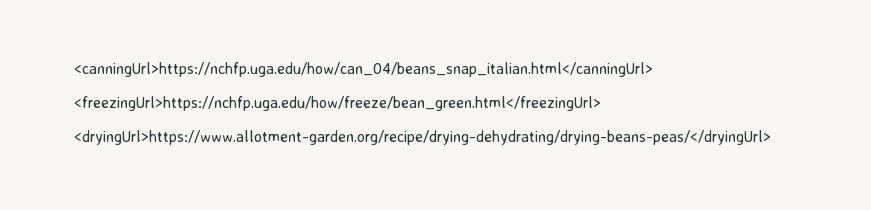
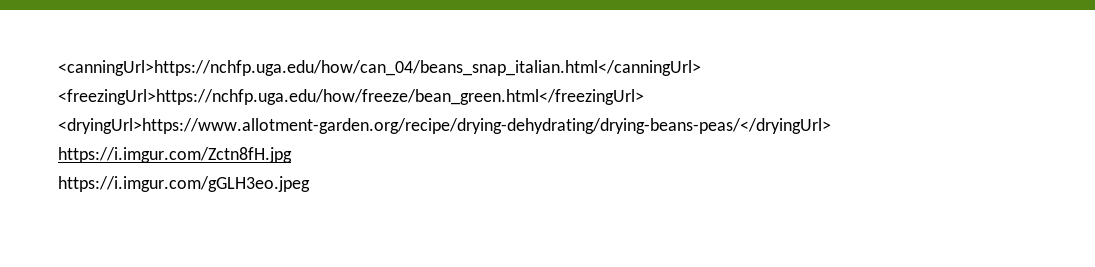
+ https://i.imgur.com/Zctn8fH.jpg
+ https://i.imgur.com/gGLH3eo.jpeg

